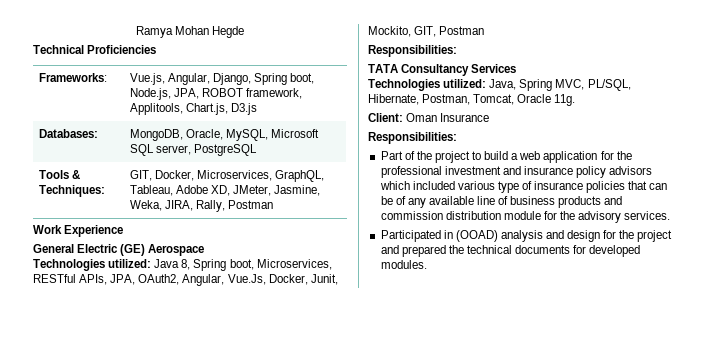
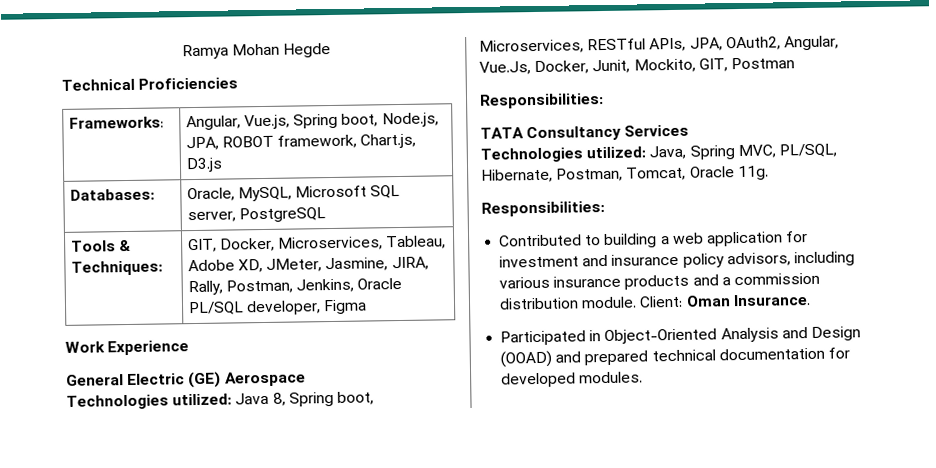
- Frameworks: | Vue.js, Angular, Django, Spring boot, Node.js, JPA, ROBOT framework, Applitools, Chart.js, D3.js
+ Frameworks: | Angular, Vue.js, Spring boot, Node.js, JPA, ROBOT framework, Chart.js, D3.js
- Databases: | MongoDB, Oracle, MySQL, Microsoft SQL server, PostgreSQL
+ Databases: | Oracle, MySQL, Microsoft SQL server, PostgreSQL
- Tools & Techniques: | GIT, Docker, Microservices, GraphQL, Tableau, Adobe XD, JMeter, Jasmine, Weka, JIRA, Rally, Postman
+ Tools & Techniques: | GIT, Docker, Microservices, Tableau, Adobe XD, JMeter, Jasmine, JIRA, Rally, Postman, Jenkins, Oracle PL/SQL developer, Figma
  Technologies utilized: Java, Spring MVC, PL/SQL, Hibernate, Postman, Tomcat, Oracle 11g.
- Client: Oman Insurance
  Responsibilities:
- Part of the project to build a web application for the professional investment and insurance policy advisors which included various type of insurance policies that can be of any available line of business products and commission distribution module for the advisory services.
- Participated in (OOAD) analysis and design for the project and prepared the technical documents for developed modules.
+ Contributed to building a web application for investment and insurance policy advisors, including various insurance products and a commission distribution module. Client: Oman Insurance.
+ Participated in Object-Oriented Analysis and Design (OOAD) and prepared technical documentation for developed modules.

